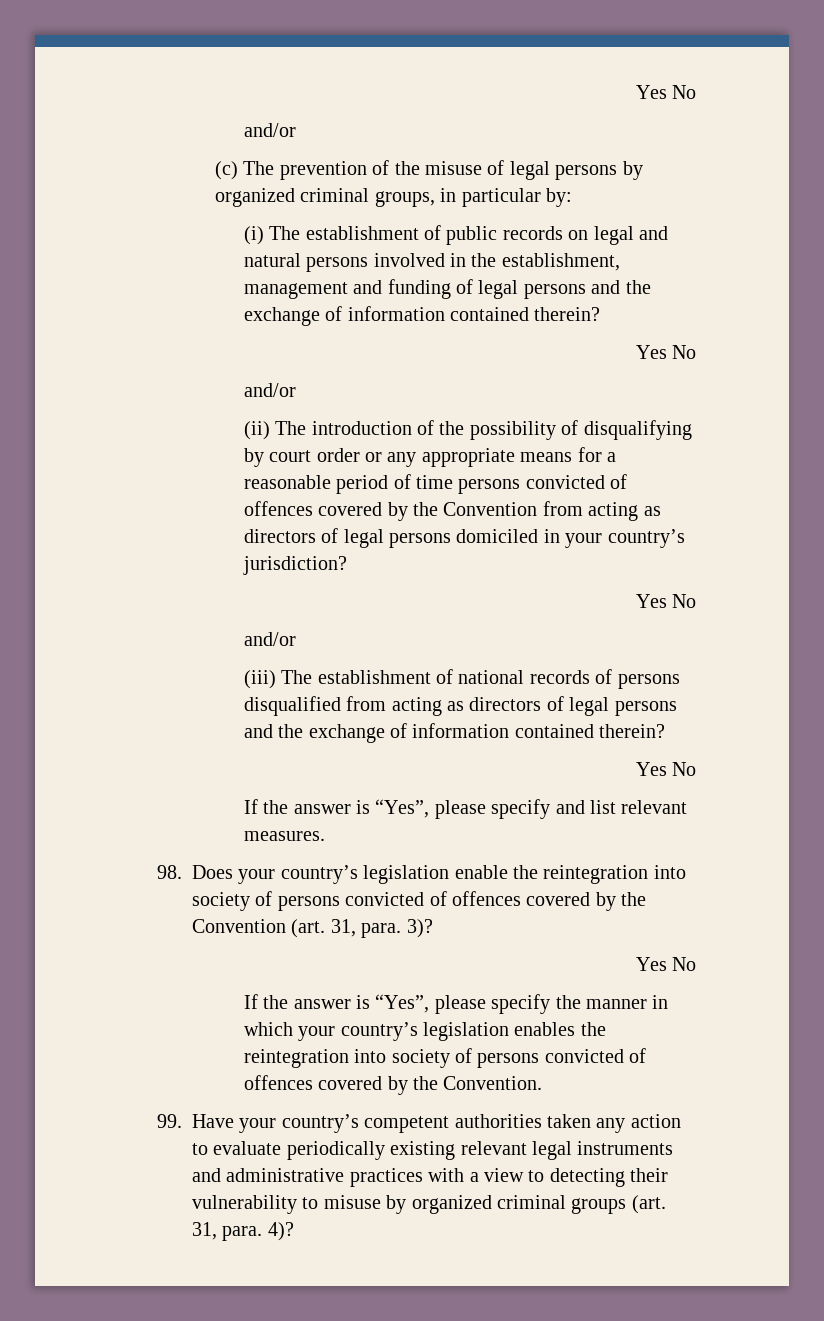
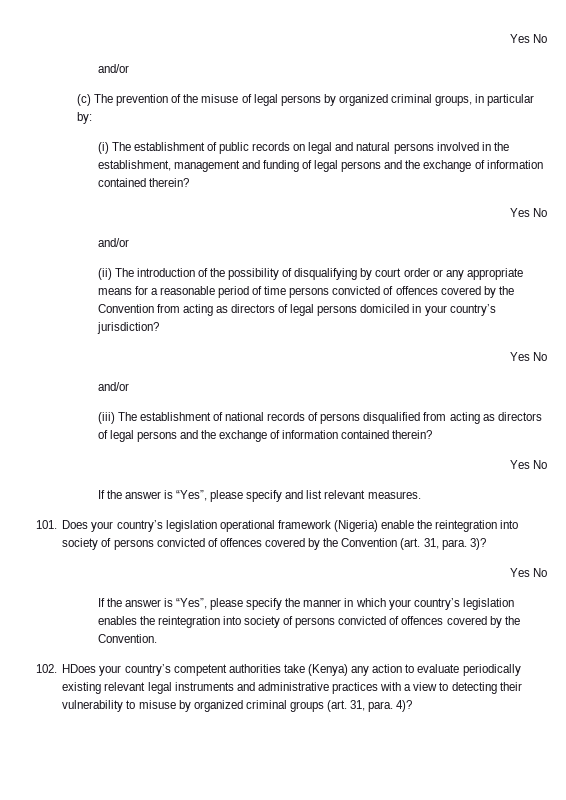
- 98. Does your country’s legislation enable the reintegration into society of persons convicted of offences covered by the Convention (art. 31, para. 3)?
+ 101. Does your country’s legislation operational framework (Nigeria) enable the reintegration into society of persons convicted of offences covered by the Convention (art. 31, para. 3)?
- 99. Have your country’s competent authorities taken any action to evaluate periodically existing relevant legal instruments and administrative practices with a view to detecting their vulnerability to misuse by organized criminal groups (art. 31, para. 4)?
+ 102. HDoes your country’s competent authorities take (Kenya) any action to evaluate periodically existing relevant legal instruments and administrative practices with a view to detecting their vulnerability to misuse by organized criminal groups (art. 31, para. 4)?

